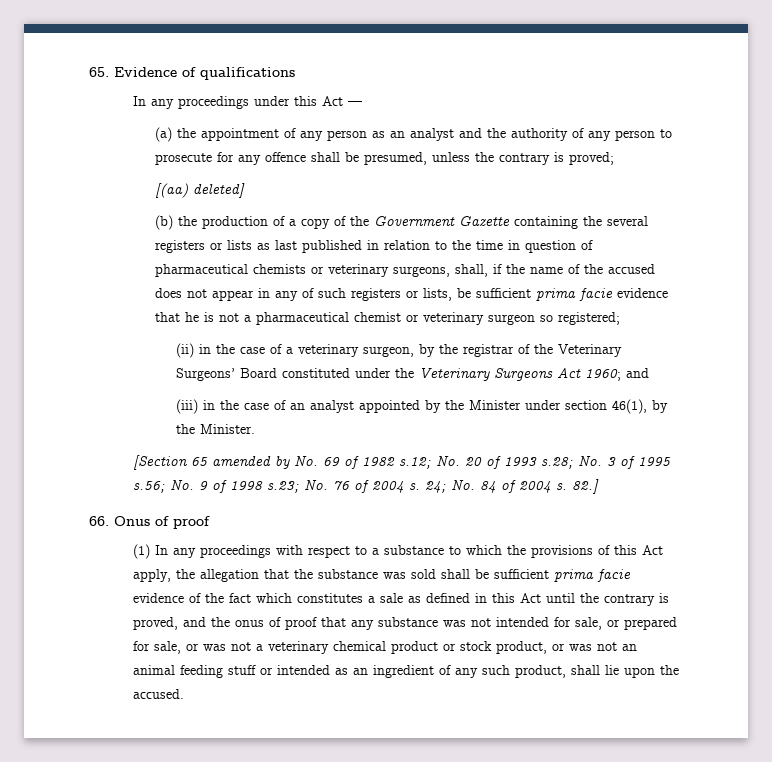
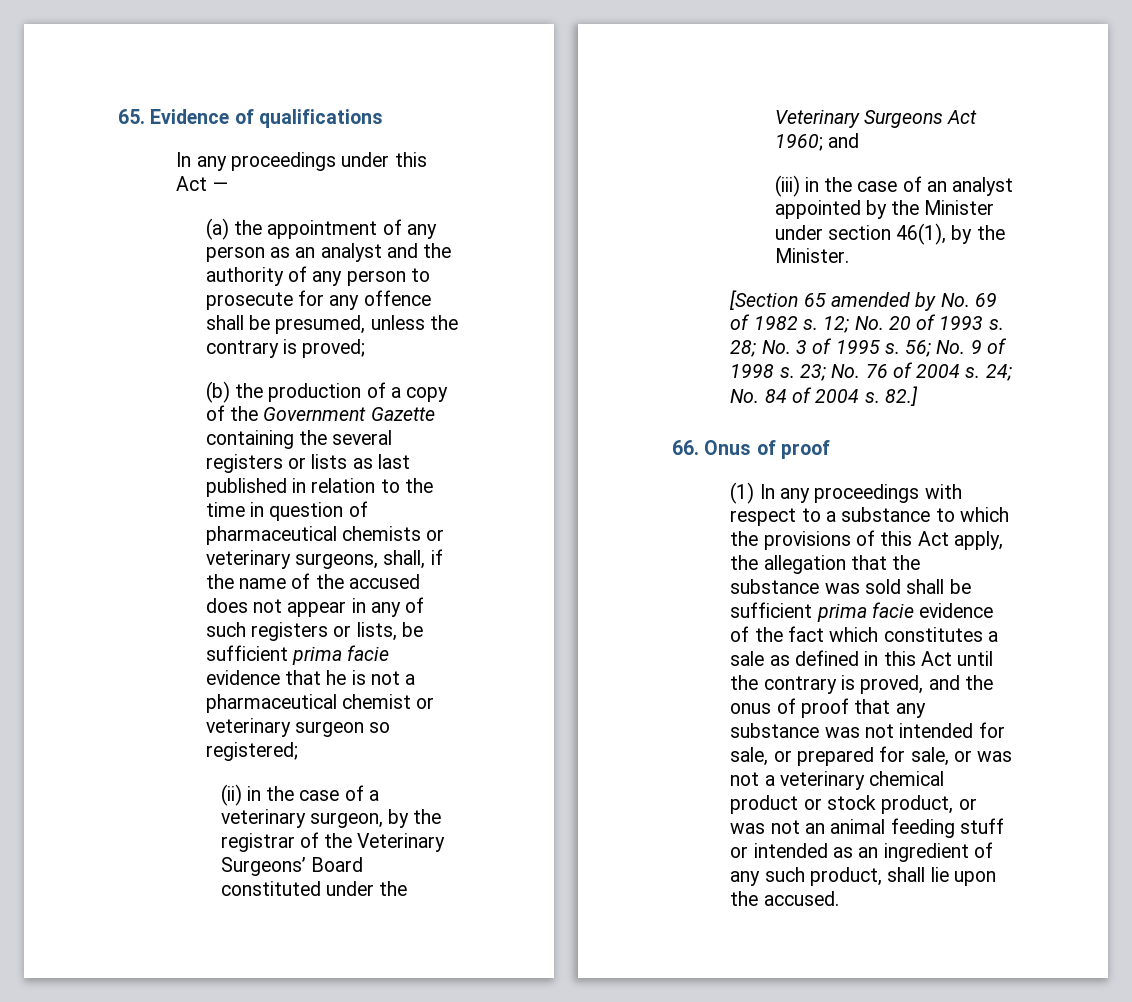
- [(aa) deleted]
- [Section 65 amended by No. 69 of 1982 s.12; No. 20 of 1993 s.28; No. 3 of 1995 s.56; No. 9 of 1998 s.23; No. 76 of 2004 s.
+ [Section 65 amended by No. 69 of 1982 s. 12; No. 20 of 1993 s. 28; No. 3 of 1995 s. 56; No. 9 of 1998 s. 23; No. 76 of 2004 s.

